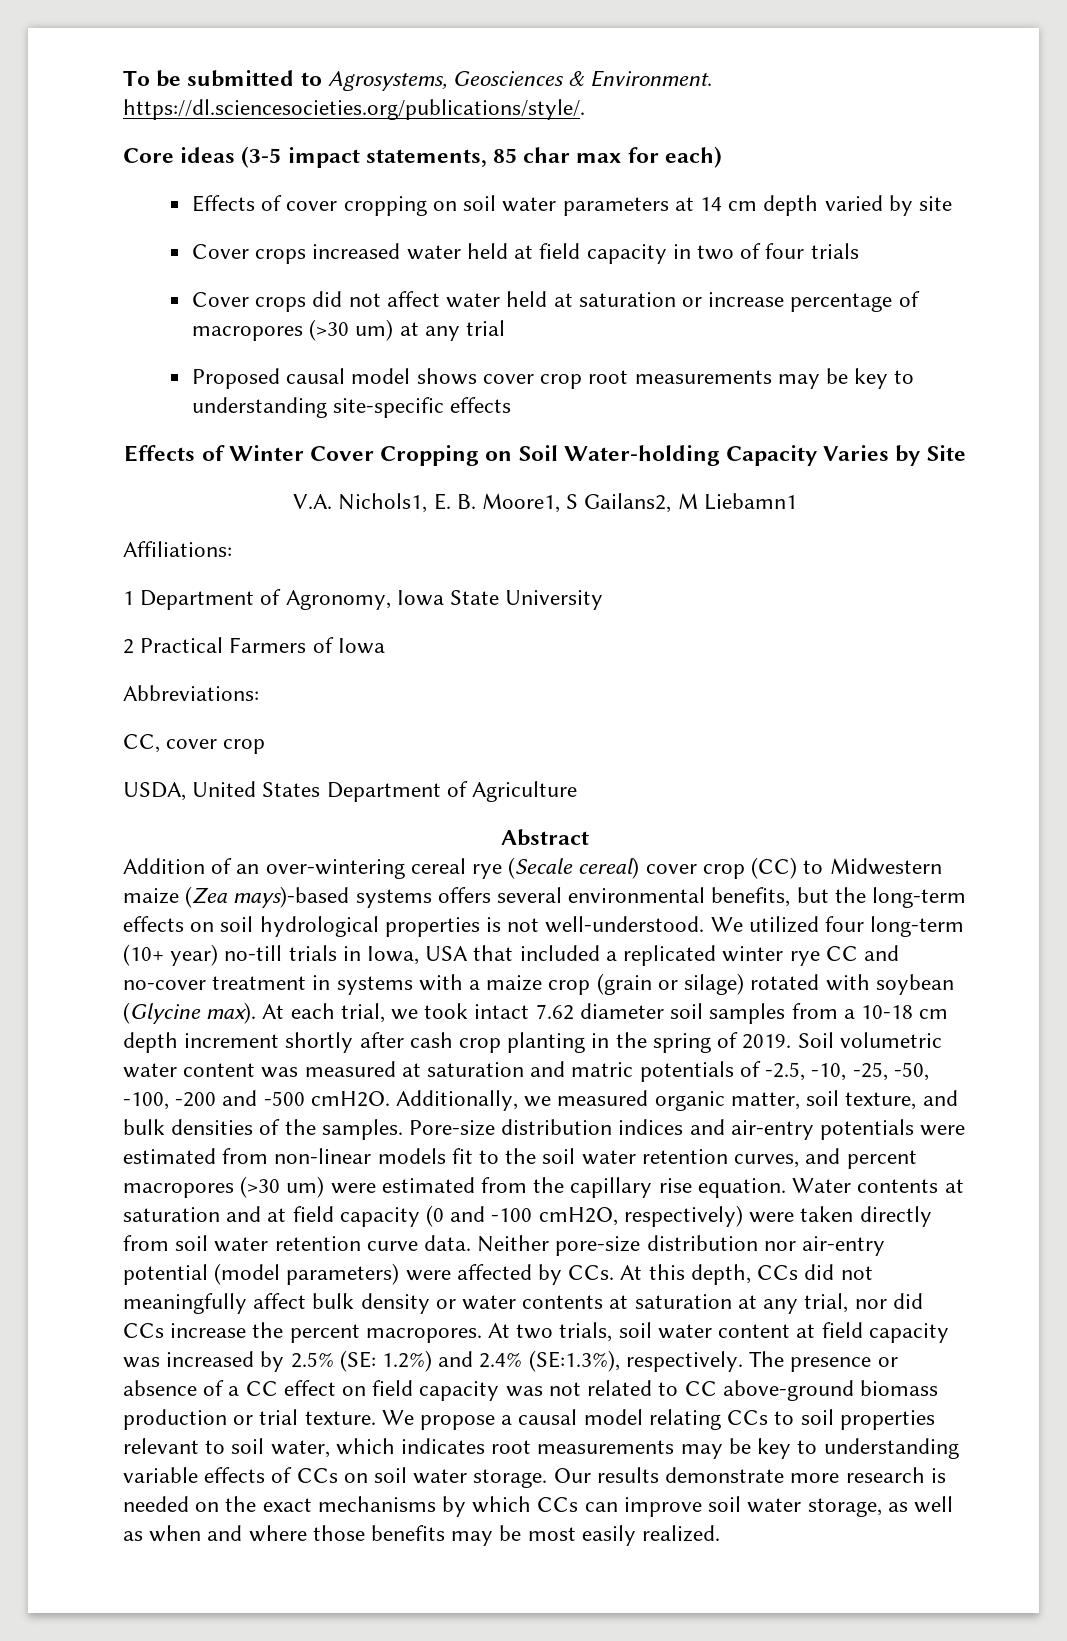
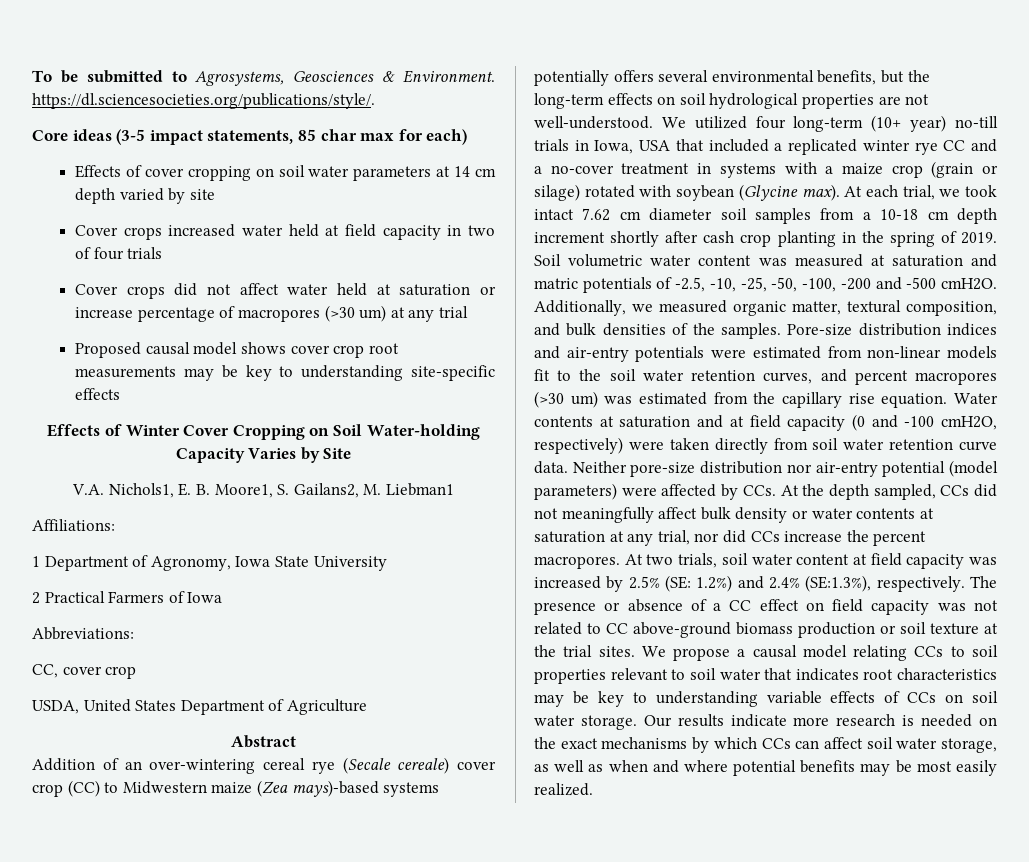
- V.A. Nichols1, E. B. Moore1, S Gailans2, M Liebamn1
+ V.A. Nichols1, E. B. Moore1, S. Gailans2, M. Liebman1
- Addition of an over-wintering cereal rye (Secale cereal) cover crop (CC) to Midwestern maize (Zea mays)-based systems offers several environmental benefits, but the long-term effects on soil hydrological properties is not well-understood.
+ Addition of an over-wintering cereal rye (Secale cereale) cover crop (CC) to Midwestern maize (Zea mays)-based systems potentially offers several environmental benefits, but the long-term effects on soil hydrological properties are not well-understood.
- We utilized four long-term (10+ year) no-till trials in Iowa, USA that included a replicated winter rye CC and no-cover treatment in systems with a maize crop (grain or silage) rotated with soybean (Glycine max).
+ We utilized four long-term (10+ year) no-till trials in Iowa, USA that included a replicated winter rye CC and a no-cover treatment in systems with a maize crop (grain or silage) rotated with soybean (Glycine max).
- At each trial, we took intact 7.62 diameter soil samples from a 10-18 cm depth increment shortly after cash crop planting in the spring of 2019.
+ At each trial, we took intact 7.62 cm diameter soil samples from a 10-18 cm depth increment shortly after cash crop planting in the spring of 2019.
- Additionally, we measured organic matter, soil texture, and bulk densities of the samples.
+ Additionally, we measured organic matter, textural composition, and bulk densities of the samples.
- Pore-size distribution indices and air-entry potentials were estimated from non-linear models fit to the soil water retention curves, and percent macropores (>30 um) were estimated from the capillary rise equation.
+ Pore-size distribution indices and air-entry potentials were estimated from non-linear models fit to the soil water retention curves, and percent macropores (>30 um) was estimated from the capillary rise equation.
- Neither pore-size distribution nor air-entry potential (model parameters) were affected by CCs. At this depth, CCs did not meaningfully affect bulk density or water contents at saturation at any trial, nor did CCs increase the percent macropores.
+ Neither pore-size distribution nor air-entry potential (model parameters) were affected by CCs. At the depth sampled, CCs did not meaningfully affect bulk density or water contents at saturation at any trial, nor did CCs increase the percent macropores.
- The presence or absence of a CC effect on field capacity was not related to CC above-ground biomass production or trial texture.
+ The presence or absence of a CC effect on field capacity was not related to CC above-ground biomass production or soil texture at the trial sites.
- We propose a causal model relating CCs to soil properties relevant to soil water, which indicates root measurements may be key to understanding variable effects of CCs on soil water storage.
+ We propose a causal model relating CCs to soil properties relevant to soil water that indicates root characteristics may be key to understanding variable effects of CCs on soil water storage.
- Our results demonstrate more research is needed on the exact mechanisms by which CCs can improve soil water storage, as well as when and where those benefits may be most easily realized.
+ Our results indicate more research is needed on the exact mechanisms by which CCs can affect soil water storage, as well as when and where potential benefits may be most easily realized.

